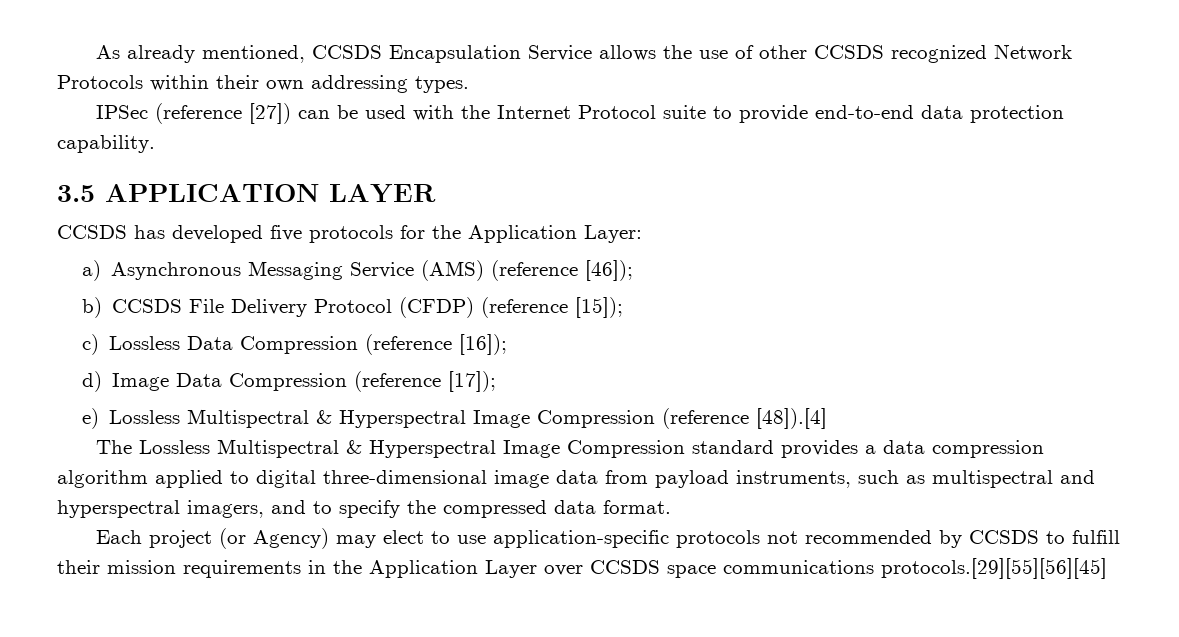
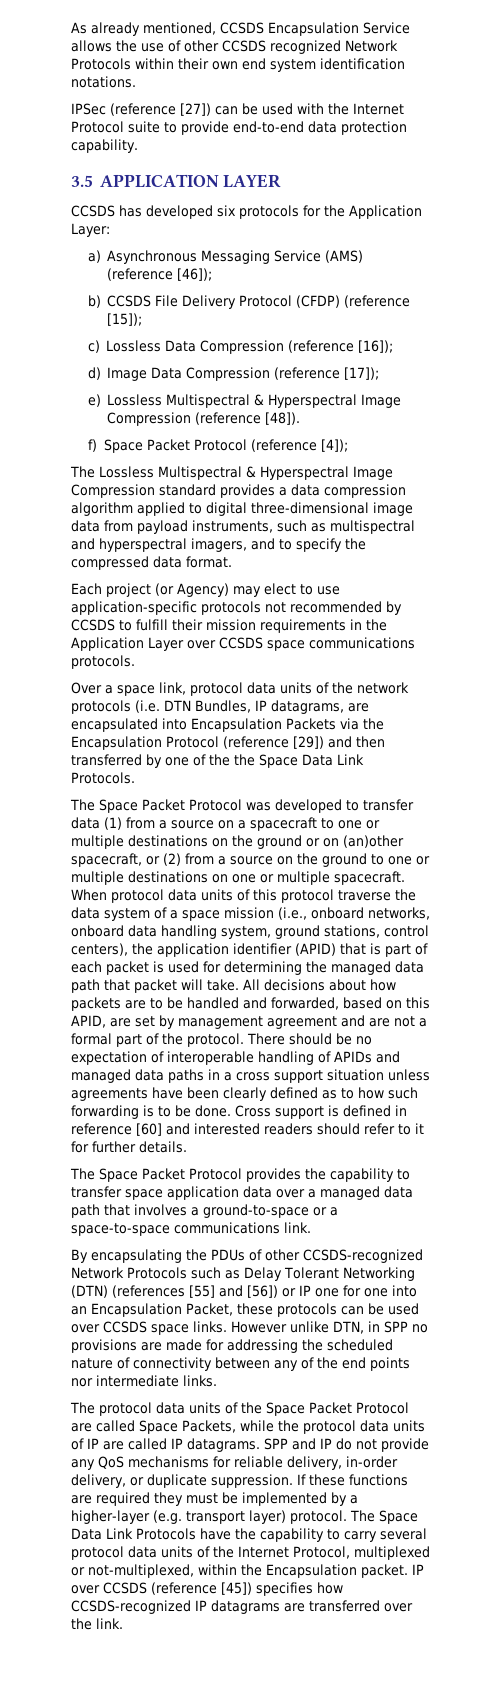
- As already mentioned, CCSDS Encapsulation Service allows the use of other CCSDS recognized Network Protocols within their own addressing types.
+ As already mentioned, CCSDS Encapsulation Service allows the use of other CCSDS recognized Network Protocols within their own end system identification notations.
- CCSDS has developed five protocols for the Application Layer:
+ CCSDS has developed six protocols for the Application Layer:
- e) Lossless Multispectral & Hyperspectral Image Compression (reference [48]).[4]
+ e) Lossless Multispectral & Hyperspectral Image Compression (reference [48]).
+ f) Space Packet Protocol (reference [4]);
- Each project (or Agency) may elect to use application-specific protocols not recommended by CCSDS to fulfill their mission requirements in the Application Layer over CCSDS space communications protocols.[29][55][56][45]
+ Each project (or Agency) may elect to use application-specific protocols not recommended by CCSDS to fulfill their mission requirements in the Application Layer over CCSDS space communications protocols.
+ Over a space link, protocol data units of the network protocols (i.e. DTN Bundles, IP datagrams, are encapsulated into Encapsulation Packets via the Encapsulation Protocol (reference [29]) and then transferred by one of the the Space Data Link Protocols.
+ The Space Packet Protocol was developed to transfer data (1) from a source on a spacecraft to one or multiple destinations on the ground or on (an)other spacecraft, or (2) from a source on the ground to one or multiple destinations on one or multiple spacecraft. When protocol data units of this protocol traverse the data system of a space mission (i.e., onboard networks, onboard data handling system, ground stations, control centers), the application identifier (APID) that is part of each packet is used for determining the managed data path that packet will take. All decisions about how packets are to be handled and forwarded, based on this APID, are set by management agreement and are not a formal part of the protocol. There should be no expectation of interoperable handling of APIDs and managed data paths in a cross support situation unless agreements have been clearly defined as to how such forwarding is to be done. Cross support is defined in reference [60] and interested readers should refer to it for further details.
+ The Space Packet Protocol provides the capability to transfer space application data over a managed data path that involves a ground-to-space or a space-to-space communications link.
+ By encapsulating the PDUs of other CCSDS-recognized Network Protocols such as Delay Tolerant Networking (DTN) (references [55] and [56]) or IP one for one into an Encapsulation Packet, these protocols can be used over CCSDS space links. However unlike DTN, in SPP no provisions are made for addressing the scheduled nature of connectivity between any of the end points nor intermediate links.
+ The protocol data units of the Space Packet Protocol are called Space Packets, while the protocol data units of IP are called IP datagrams. SPP and IP do not provide any QoS mechanisms for reliable delivery, in-order delivery, or duplicate suppression. If these functions are required they must be implemented by a higher-layer (e.g. transport layer) protocol. The Space Data Link Protocols have the capability to carry several protocol data units of the Internet Protocol, multiplexed or not-multiplexed, within the Encapsulation packet. IP over CCSDS (reference [45]) specifies how CCSDS-recognized IP datagrams are transferred over the link.

